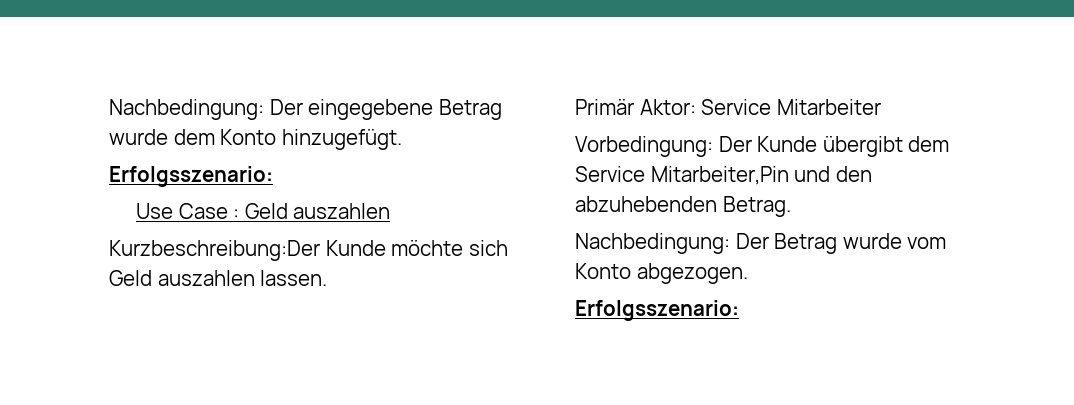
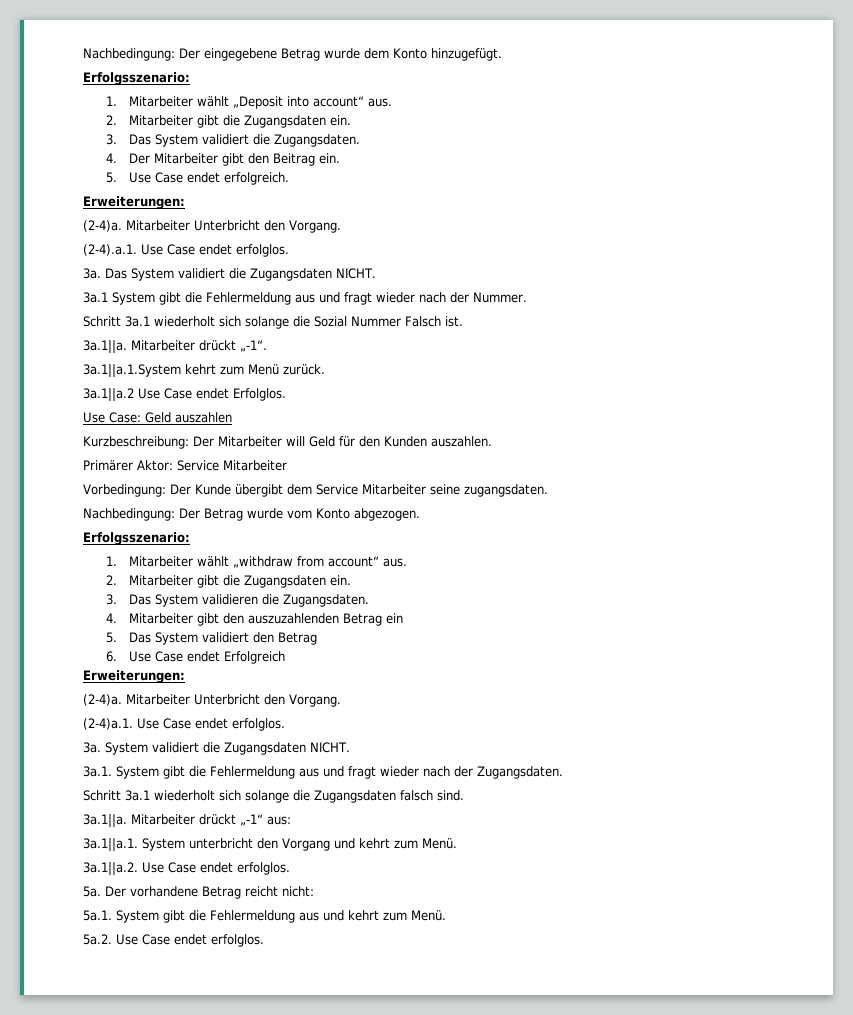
- Use Case : Geld auszahlen
- Kurzbeschreibung:Der Kunde möchte sich Geld auszahlen lassen.
- Primär Aktor: Service Mitarbeiter
+ 1. Mitarbeiter wählt „Deposit into account“ aus.
+ 2. Mitarbeiter gibt die Zugangsdaten ein.
+ 3. Das System validiert die Zugangsdaten.
+ 4. Der Mitarbeiter gibt den Beitrag ein.
+ 5. Use Case endet erfolgreich.
+ Erweiterungen:
+ (2-4)a. Mitarbeiter Unterbricht den Vorgang.
+ (2-4).a.1. Use Case endet erfolglos.
+ 3a. Das System validiert die Zugangsdaten NICHT.
+ 3a.1 System gibt die Fehlermeldung aus und fragt wieder nach der Nummer.
+ Schritt 3a.1 wiederholt sich solange die Sozial Nummer Falsch ist.
+ 3a.1||a. Mitarbeiter drückt „-1“.
+ 3a.1||a.1.System kehrt zum Menü zurück.
+ 3a.1||a.2 Use Case endet Erfolglos.
+ Use Case: Geld auszahlen
+ Kurzbeschreibung: Der Mitarbeiter will Geld für den Kunden auszahlen.
+ Primärer Aktor: Service Mitarbeiter
- Vorbedingung: Der Kunde übergibt dem Service Mitarbeiter,Pin und den abzuhebenden Betrag.
+ Vorbedingung: Der Kunde übergibt dem Service Mitarbeiter seine zugangsdaten.
+ 1. Mitarbeiter wählt „withdraw from account“ aus.
+ 2. Mitarbeiter gibt die Zugangsdaten ein.
+ 3. Das System validieren die Zugangsdaten.
+ 4. Mitarbeiter gibt den auszuzahlenden Betrag ein
+ 5. Das System validiert den Betrag
+ 6. Use Case endet Erfolgreich
+ Erweiterungen:
+ (2-4)a. Mitarbeiter Unterbricht den Vorgang.
+ (2-4)a.1. Use Case endet erfolglos.
+ 3a. System validiert die Zugangsdaten NICHT.
+ 3a.1. System gibt die Fehlermeldung aus und fragt wieder nach der Zugangsdaten.
+ Schritt 3a.1 wiederholt sich solange die Zugangsdaten falsch sind.
+ 3a.1||a. Mitarbeiter drückt „-1“ aus:
+ 3a.1||a.1. System unterbricht den Vorgang und kehrt zum Menü.
+ 3a.1||a.2. Use Case endet erfolglos.
+ 5a. Der vorhandene Betrag reicht nicht:
+ 5a.1. System gibt die Fehlermeldung aus und kehrt zum Menü.
+ 5a.2. Use Case endet erfolglos.

